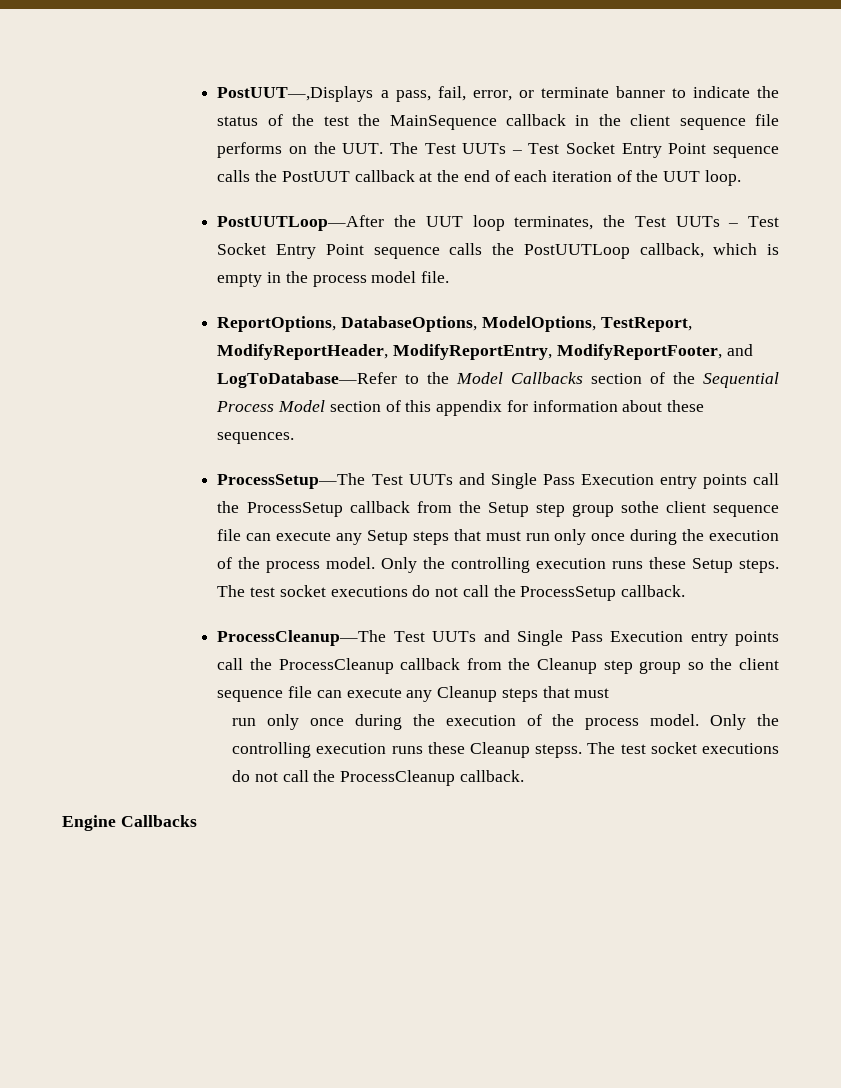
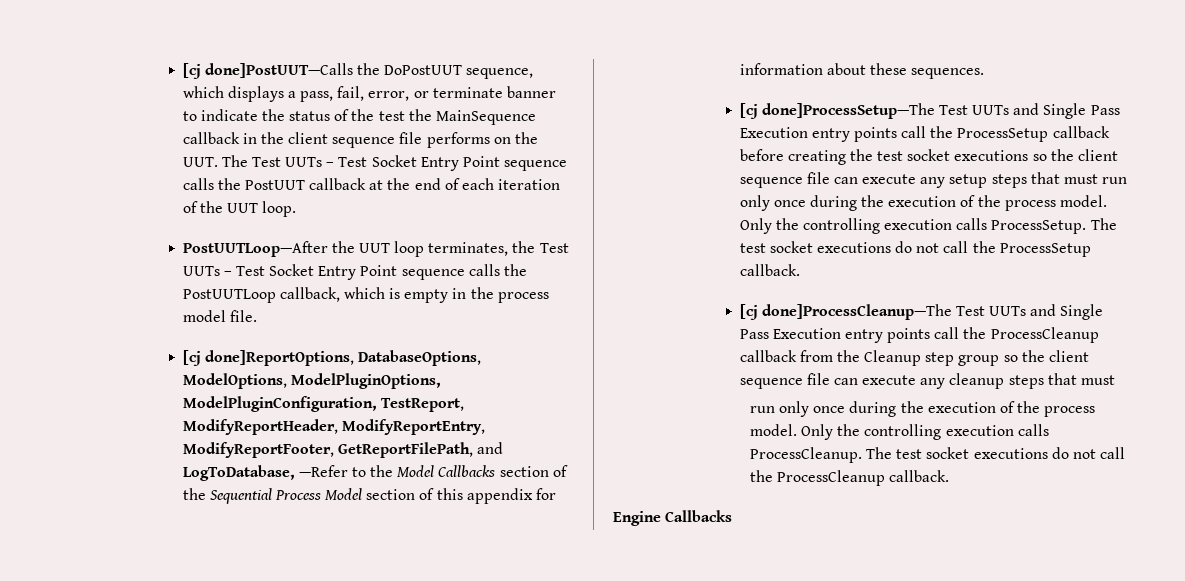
- PostUUT—,Displays a pass, fail, error, or terminate banner to indicate the status of the test the MainSequence callback in the client sequence file performs on the UUT. The Test UUTs – Test Socket Entry Point sequence calls the PostUUT callback at the end of each iteration of the UUT loop.
+ [cj done]PostUUT—Calls the DoPostUUT sequence, which displays a pass, fail, error, or terminate banner to indicate the status of the test the MainSequence callback in the client sequence file performs on the UUT. The Test UUTs – Test Socket Entry Point sequence calls the PostUUT callback at the end of each iteration of the UUT loop.
- ReportOptions, DatabaseOptions, ModelOptions, TestReport, ModifyReportHeader, ModifyReportEntry, ModifyReportFooter, and LogToDatabase—Refer to the Model Callbacks section of the Sequential Process Model section of this appendix for information about these sequences.
+ [cj done]ReportOptions, DatabaseOptions, ModelOptions, ModelPluginOptions, ModelPluginConfiguration, TestReport, ModifyReportHeader, ModifyReportEntry, ModifyReportFooter, GetReportFilePath, and LogToDatabase, —Refer to the Model Callbacks section of the Sequential Process Model section of this appendix for information about these sequences.
- ProcessSetup—The Test UUTs and Single Pass Execution entry points call the ProcessSetup callback from the Setup step group sothe client sequence file can execute any Setup steps that must run only once during the execution of the process model.
+ [cj done]ProcessSetup—The Test UUTs and Single Pass Execution entry points call the ProcessSetup callback before creating the test socket executions so the client sequence file can execute any setup steps that must run only once during the execution of the process model.
- Only the controlling execution runs these Setup steps.
+ Only the controlling execution calls ProcessSetup.
- ProcessCleanup—The Test UUTs and Single Pass Execution entry points call the ProcessCleanup callback from the Cleanup step group so the client sequence file can execute any Cleanup steps that must
+ [cj done]ProcessCleanup—The Test UUTs and Single Pass Execution entry points call the ProcessCleanup callback from the Cleanup step group so the client sequence file can execute any cleanup steps that must
- Only the controlling execution runs these Cleanup stepss.
+ Only the controlling execution calls ProcessCleanup.

